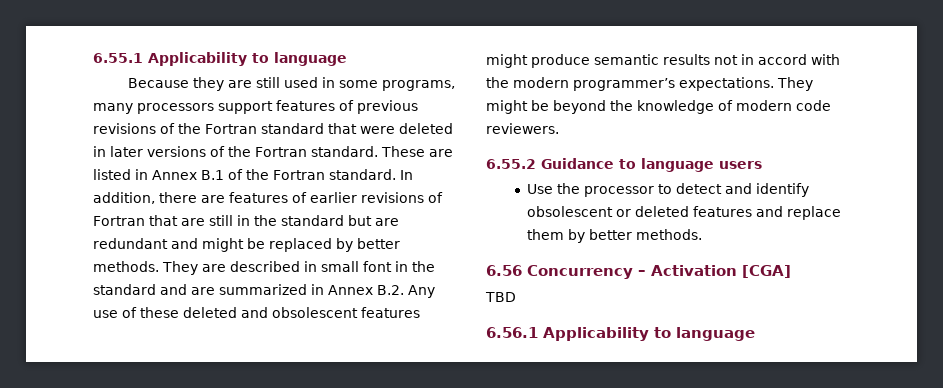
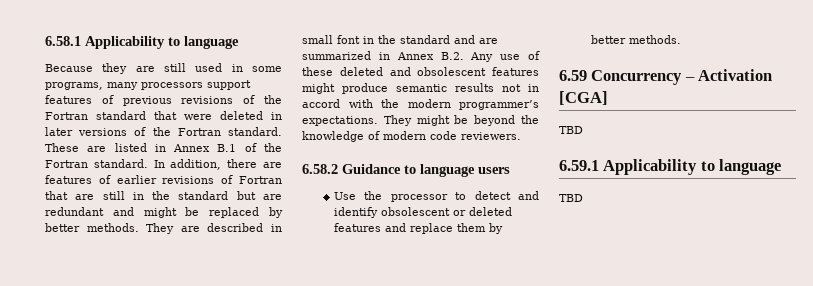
- 6.55.1 Applicability to language
+ 6.58.1 Applicability to language
- 6.55.2 Guidance to language users
+ 6.58.2 Guidance to language users
- 6.56 Concurrency – Activation [CGA]
+ 6.59 Concurrency – Activation [CGA]
- 6.56.1 Applicability to language
+ 6.59.1 Applicability to language
+ TBD

